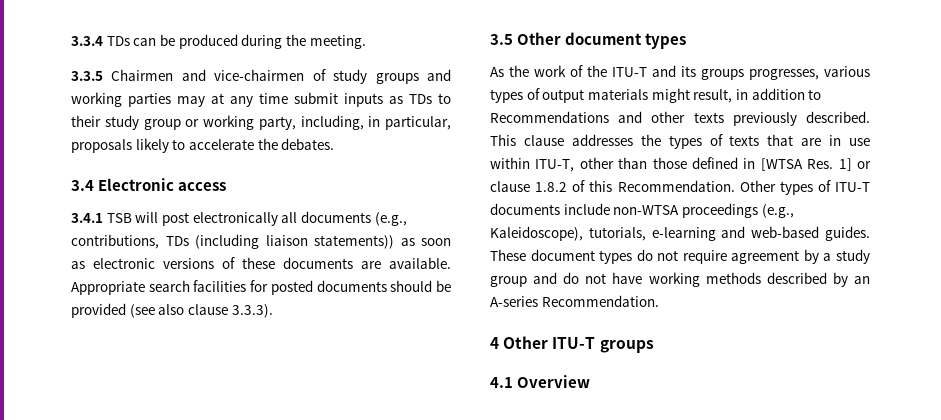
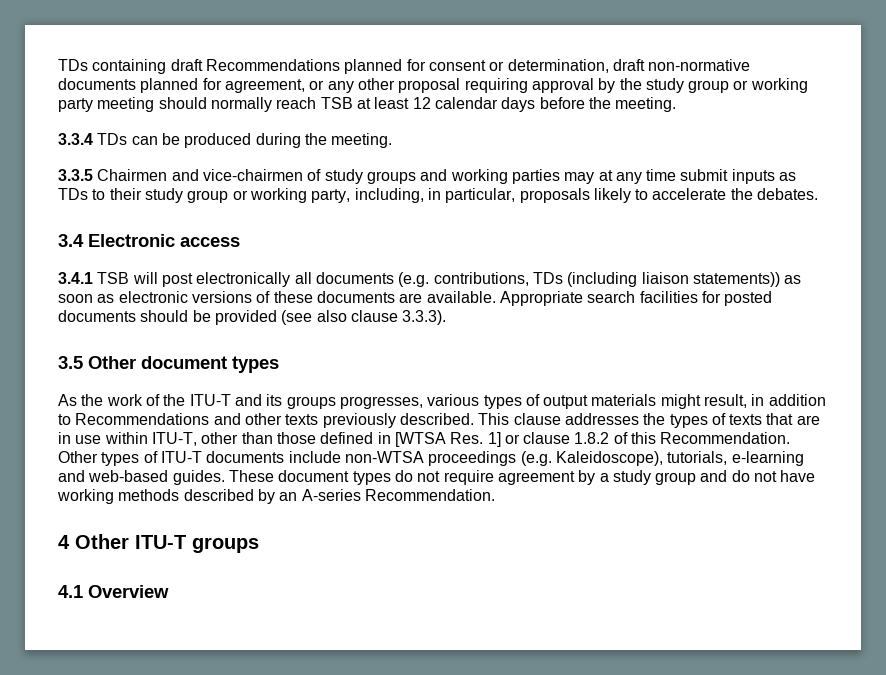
+ TDs containing draft Recommendations planned for consent or determination, draft non-normative documents planned for agreement, or any other proposal requiring approval by the study group or working party meeting should normally reach TSB at least 12 calendar days before the meeting.
- 3.4.1 TSB will post electronically all documents (e.g., contributions, TDs (including liaison statements)) as soon as electronic versions of these documents are available.
+ 3.4.1 TSB will post electronically all documents (e.g. contributions, TDs (including liaison statements)) as soon as electronic versions of these documents are available.
- Other types of ITU-T documents include non-WTSA proceedings (e.g., Kaleidoscope), tutorials, e-learning and web-based guides.
+ Other types of ITU-T documents include non-WTSA proceedings (e.g. Kaleidoscope), tutorials, e-learning and web-based guides.

